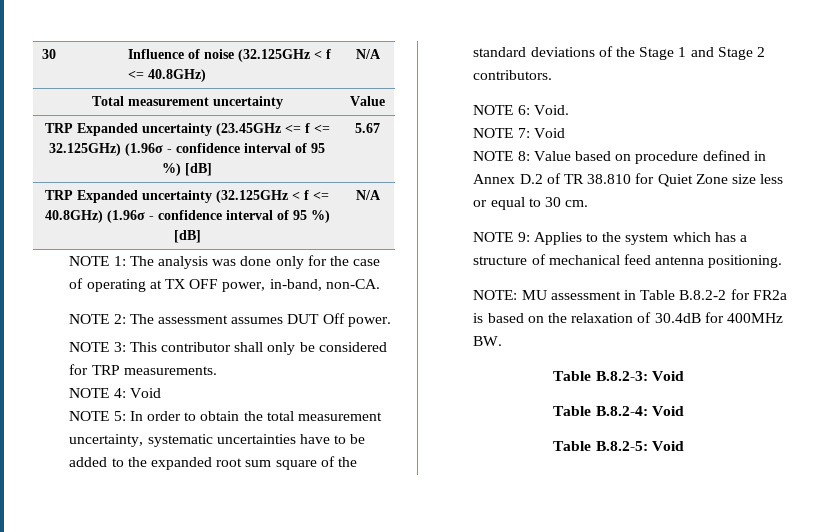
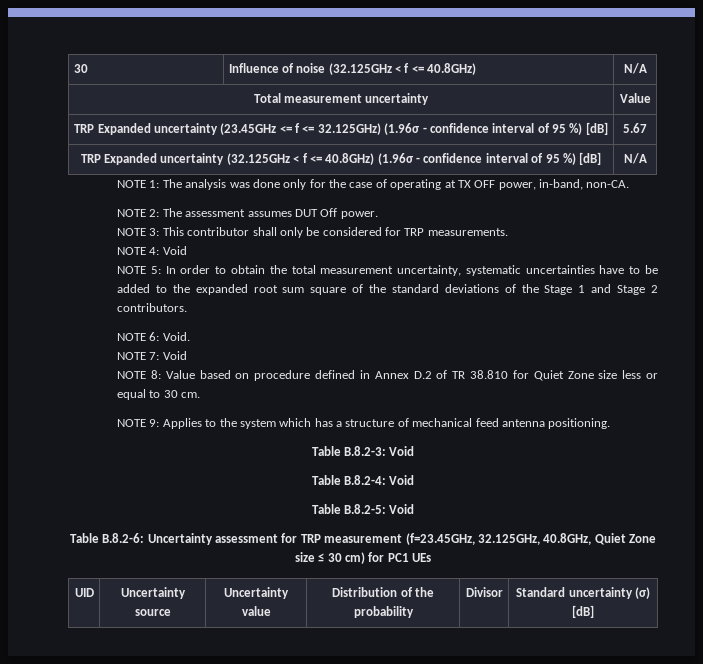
- NOTE: MU assessment in Table B.8.2-2 for FR2a is based on the relaxation of 30.4dB for 400MHz BW.
+ Table B.8.2-6: Uncertainty assessment for TRP measurement (f=23.45GHz, 32.125GHz, 40.8GHz, Quiet Zone size ≤ 30 cm) for PC1 UEs
+ UID | Uncertainty source | Uncertainty value | Distribution of the probability | Divisor | Standard uncertainty (σ) [dB]

